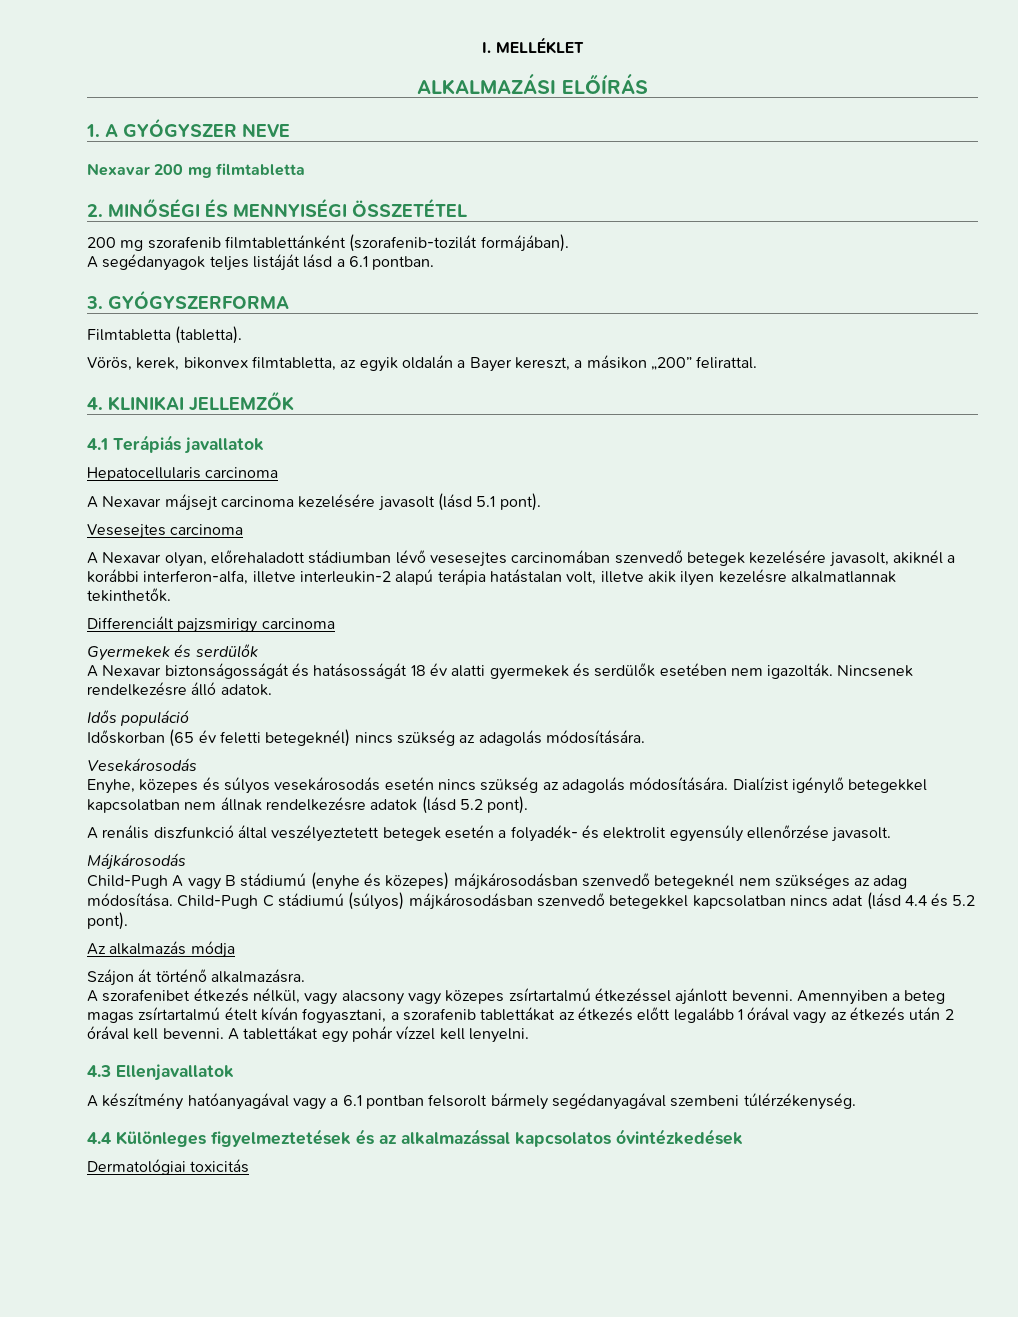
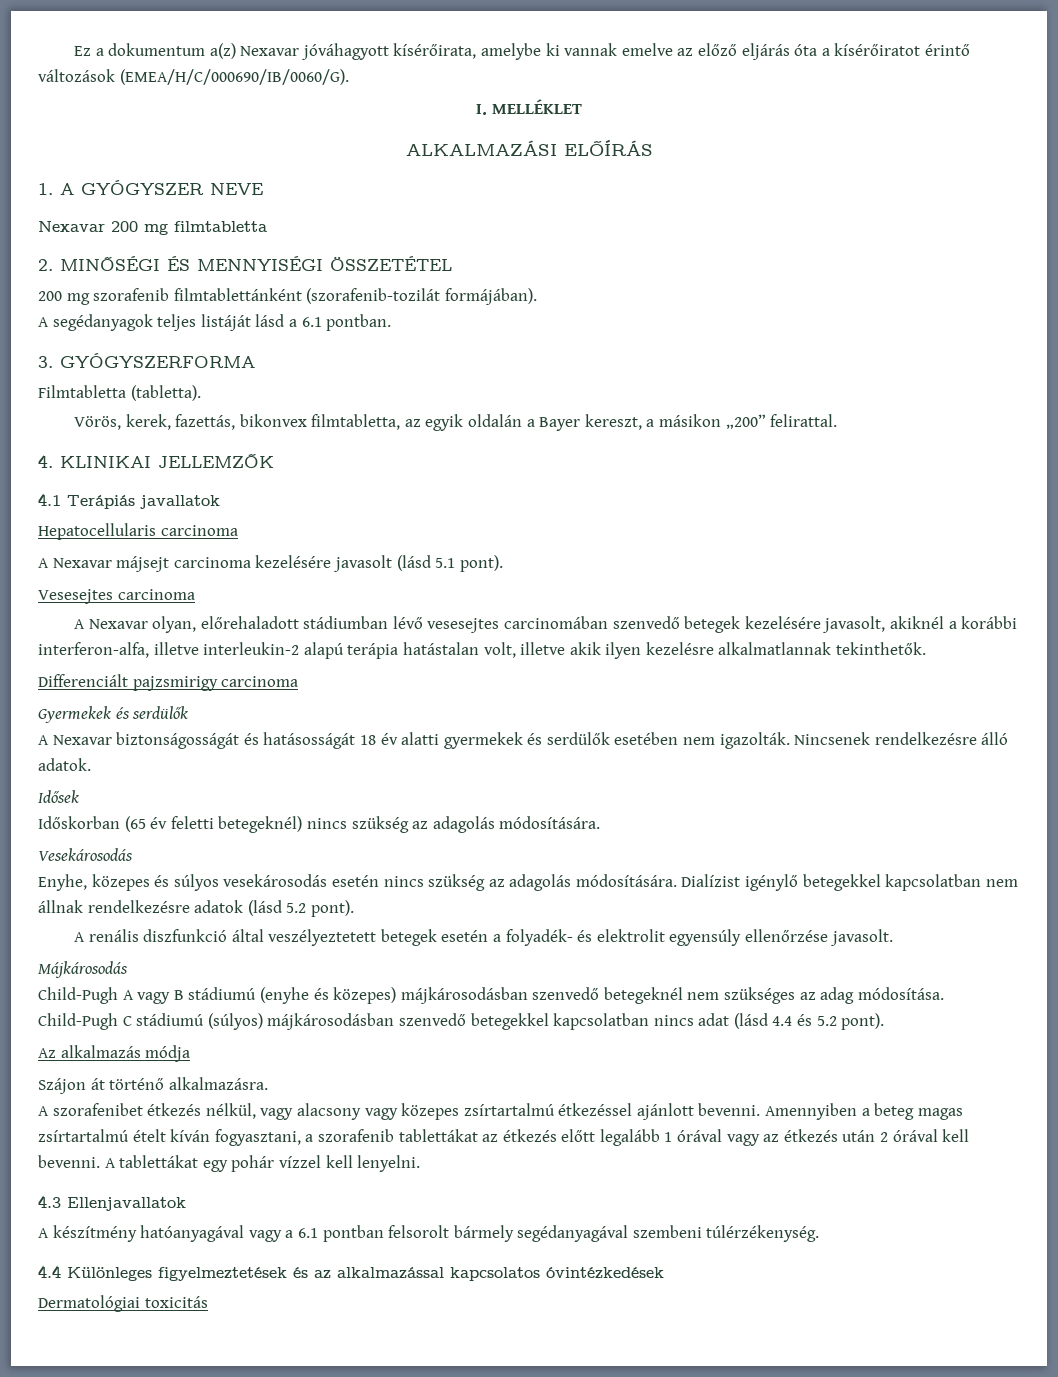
+ Ez a dokumentum a(z) Nexavar jóváhagyott kísérőirata, amelybe ki vannak emelve az előző eljárás óta a kísérőiratot érintő változások (EMEA/H/C/000690/IB/0060/G).
- Vörös, kerek, bikonvex filmtabletta, az egyik oldalán a Bayer kereszt, a másikon „200” felirattal.
+ Vörös, kerek, fazettás, bikonvex filmtabletta, az egyik oldalán a Bayer kereszt, a másikon „200” felirattal.
- Idős populáció
+ Idősek

